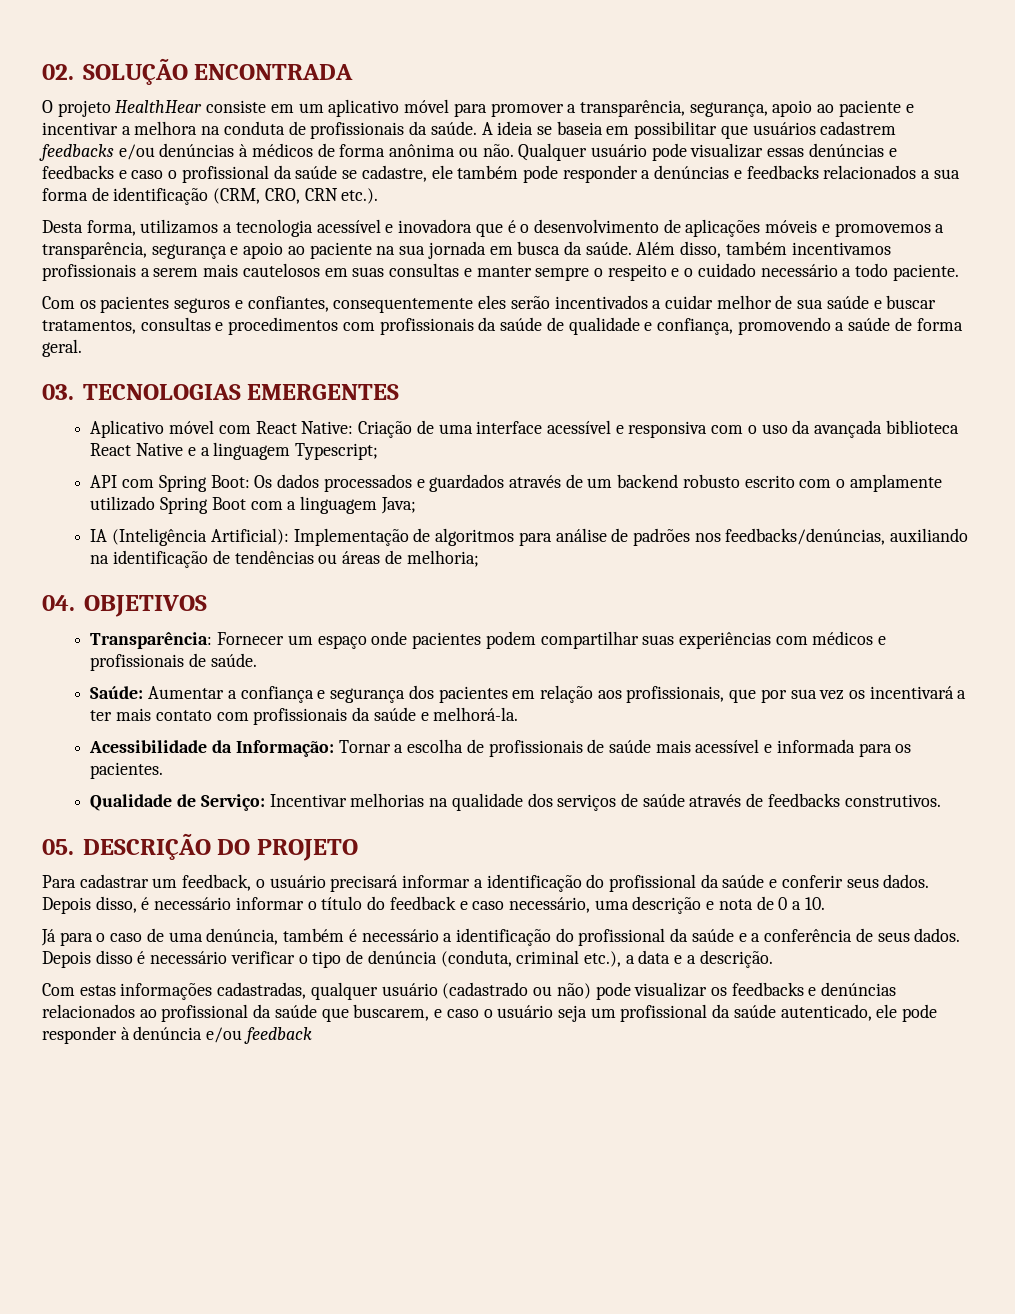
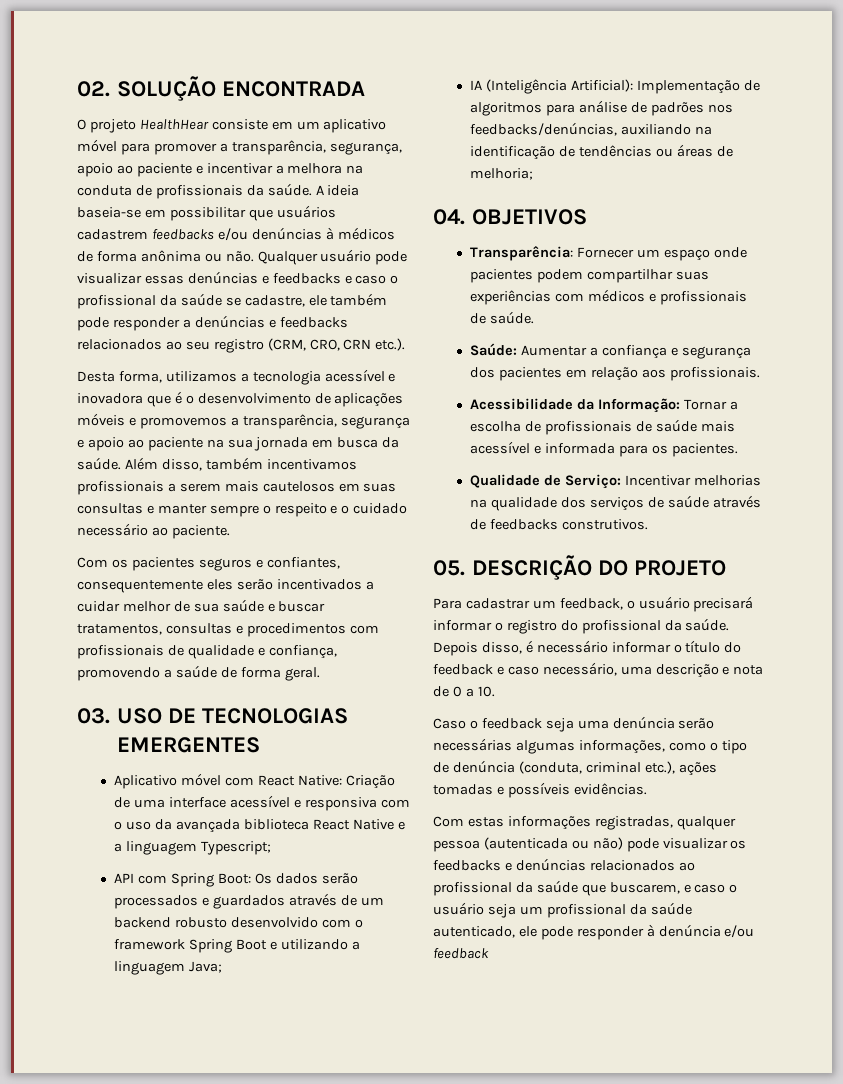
- A ideia se baseia em possibilitar que usuários cadastrem feedbacks e/ou denúncias à médicos de forma anônima ou não.
+ A ideia baseia-se em possibilitar que usuários cadastrem feedbacks e/ou denúncias à médicos de forma anônima ou não.
- Qualquer usuário pode visualizar essas denúncias e feedbacks e caso o profissional da saúde se cadastre, ele também pode responder a denúncias e feedbacks relacionados a sua forma de identificação (CRM, CRO, CRN etc.).
+ Qualquer usuário pode visualizar essas denúncias e feedbacks e caso o profissional da saúde se cadastre, ele também pode responder a denúncias e feedbacks relacionados ao seu registro (CRM, CRO, CRN etc.).
- Além disso, também incentivamos profissionais a serem mais cautelosos em suas consultas e manter sempre o respeito e o cuidado necessário a todo paciente.
+ Além disso, também incentivamos profissionais a serem mais cautelosos em suas consultas e manter sempre o respeito e o cuidado necessário ao paciente.
- Com os pacientes seguros e confiantes, consequentemente eles serão incentivados a cuidar melhor de sua saúde e buscar tratamentos, consultas e procedimentos com profissionais da saúde de qualidade e confiança, promovendo a saúde de forma geral.
+ Com os pacientes seguros e confiantes, consequentemente eles serão incentivados a cuidar melhor de sua saúde e buscar tratamentos, consultas e procedimentos com profissionais de qualidade e confiança, promovendo a saúde de forma geral.
- 03. TECNOLOGIAS EMERGENTES
+ 03. USO DE TECNOLOGIAS EMERGENTES
- API com Spring Boot: Os dados processados e guardados através de um backend robusto escrito com o amplamente utilizado Spring Boot com a linguagem Java;
+ API com Spring Boot: Os dados serão processados e guardados através de um backend robusto desenvolvido com o framework Spring Boot e utilizando a linguagem Java;
- Saúde: Aumentar a confiança e segurança dos pacientes em relação aos profissionais, que por sua vez os incentivará a ter mais contato com profissionais da saúde e melhorá-la.
+ Saúde: Aumentar a confiança e segurança dos pacientes em relação aos profissionais.
- Para cadastrar um feedback, o usuário precisará informar a identificação do profissional da saúde e conferir seus dados.
+ Para cadastrar um feedback, o usuário precisará informar o registro do profissional da saúde.
- Já para o caso de uma denúncia, também é necessário a identificação do profissional da saúde e a conferência de seus dados. Depois disso é necessário verificar o tipo de denúncia (conduta, criminal etc.), a data e a descrição.
+ Caso o feedback seja uma denúncia serão necessárias algumas informações, como o tipo de denúncia (conduta, criminal etc.), ações tomadas e possíveis evidências.
- Com estas informações cadastradas, qualquer usuário (cadastrado ou não) pode visualizar os feedbacks e denúncias relacionados ao profissional da saúde que buscarem, e caso o usuário seja um profissional da saúde autenticado, ele pode responder à denúncia e/ou feedback
+ Com estas informações registradas, qualquer pessoa (autenticada ou não) pode visualizar os feedbacks e denúncias relacionados ao profissional da saúde que buscarem, e caso o usuário seja um profissional da saúde autenticado, ele pode responder à denúncia e/ou feedback

